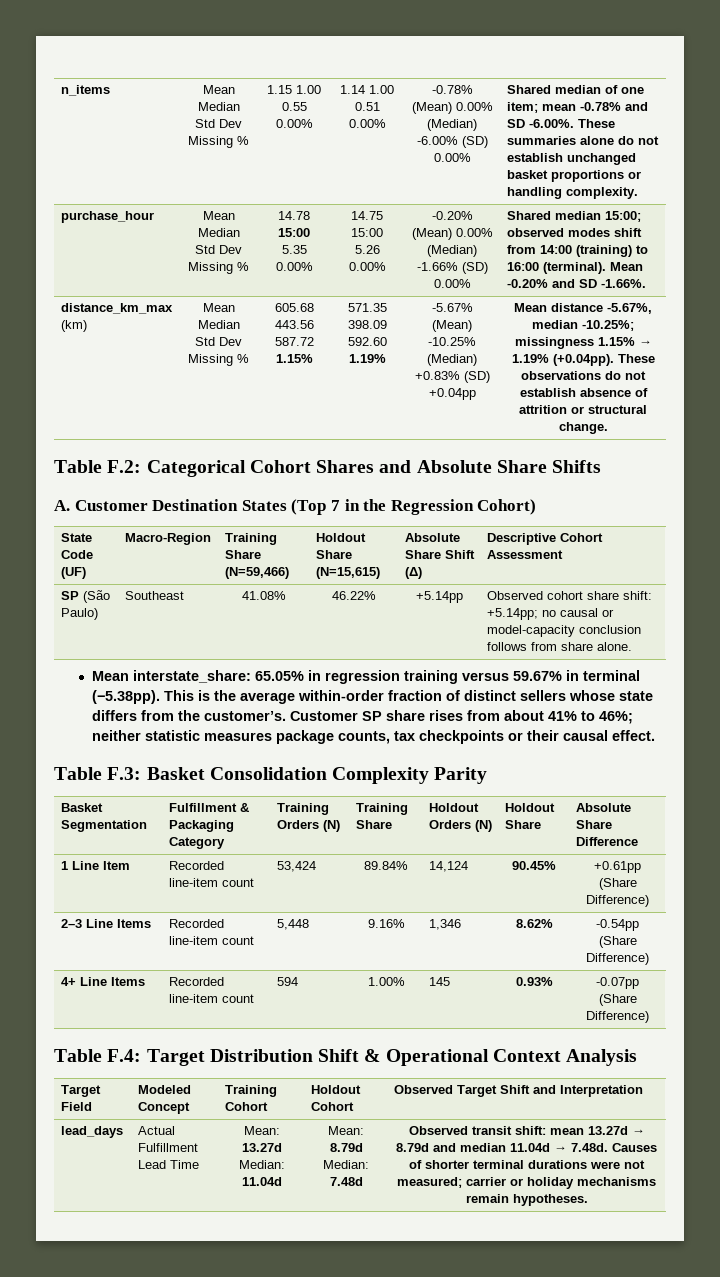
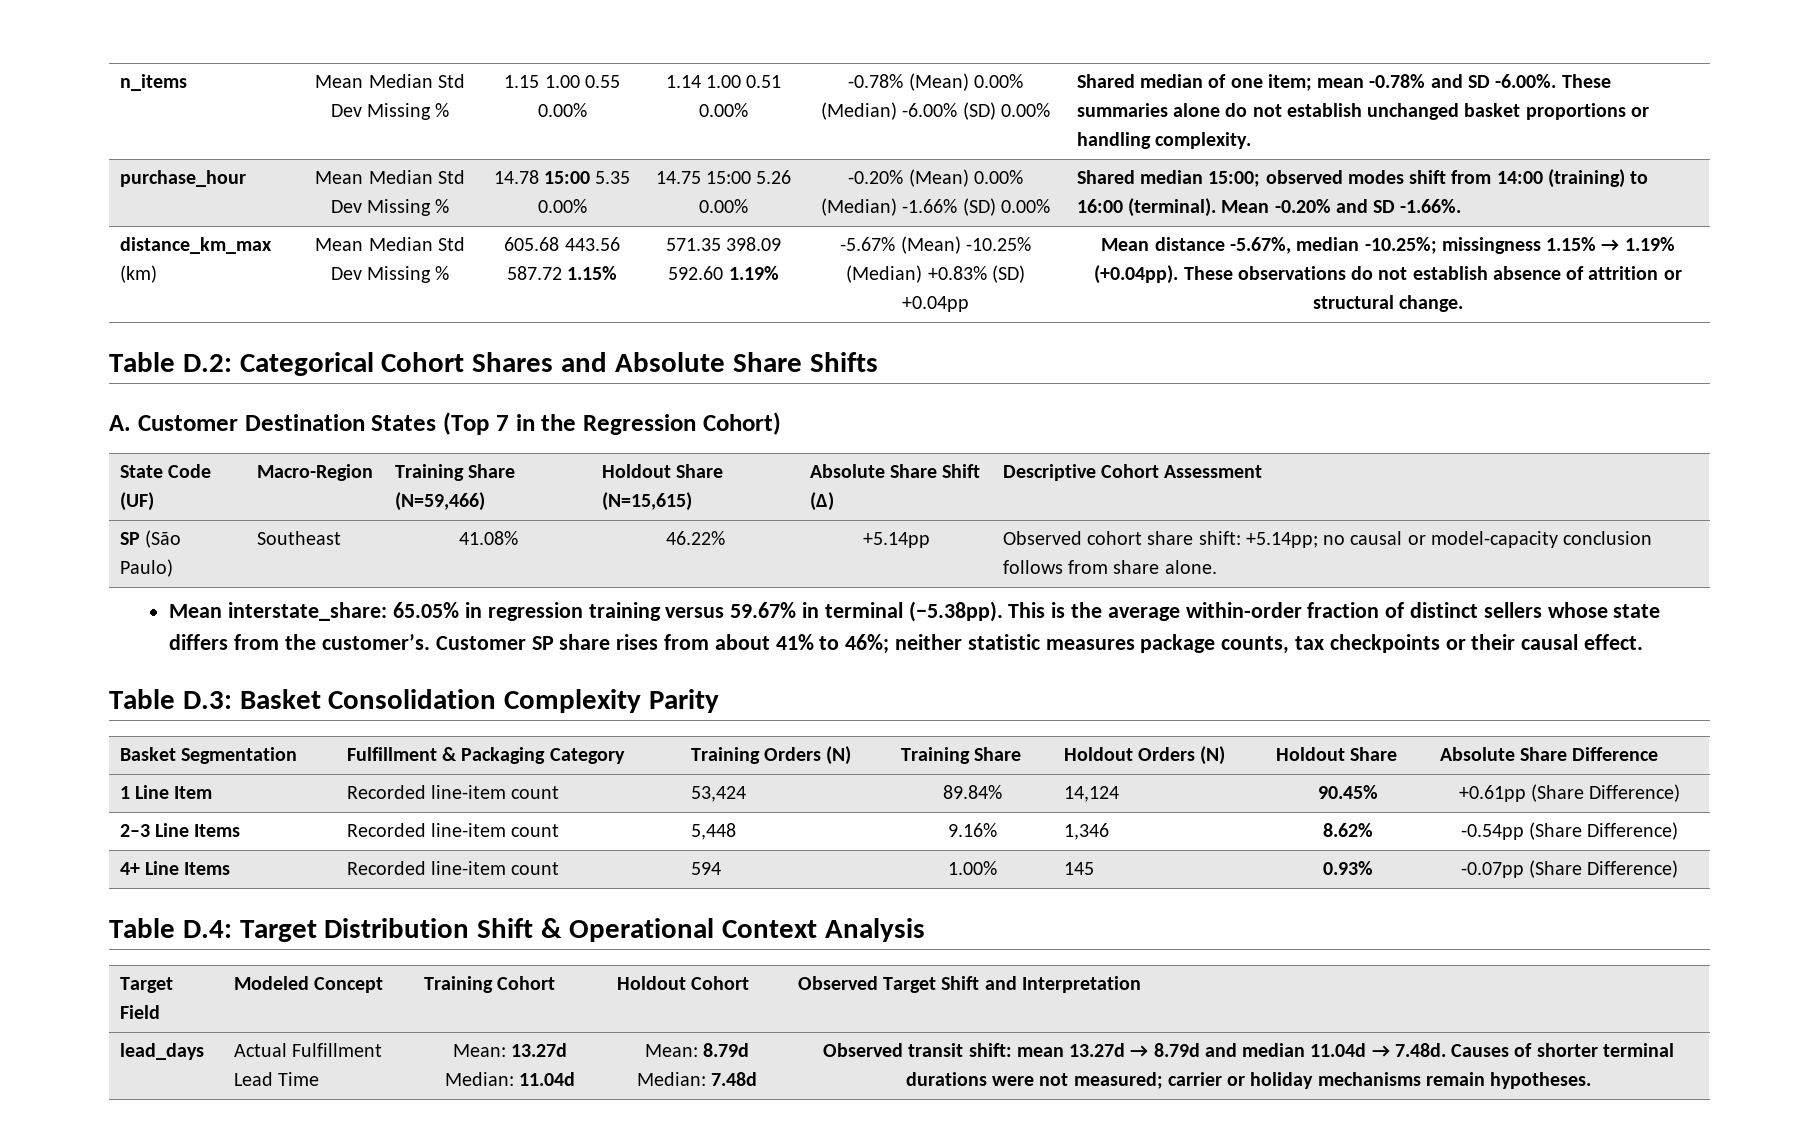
- Table F.2: Categorical Cohort Shares and Absolute Share Shifts
+ Table D.2: Categorical Cohort Shares and Absolute Share Shifts
- Table F.3: Basket Consolidation Complexity Parity
+ Table D.3: Basket Consolidation Complexity Parity
- Table F.4: Target Distribution Shift & Operational Context Analysis
+ Table D.4: Target Distribution Shift & Operational Context Analysis

